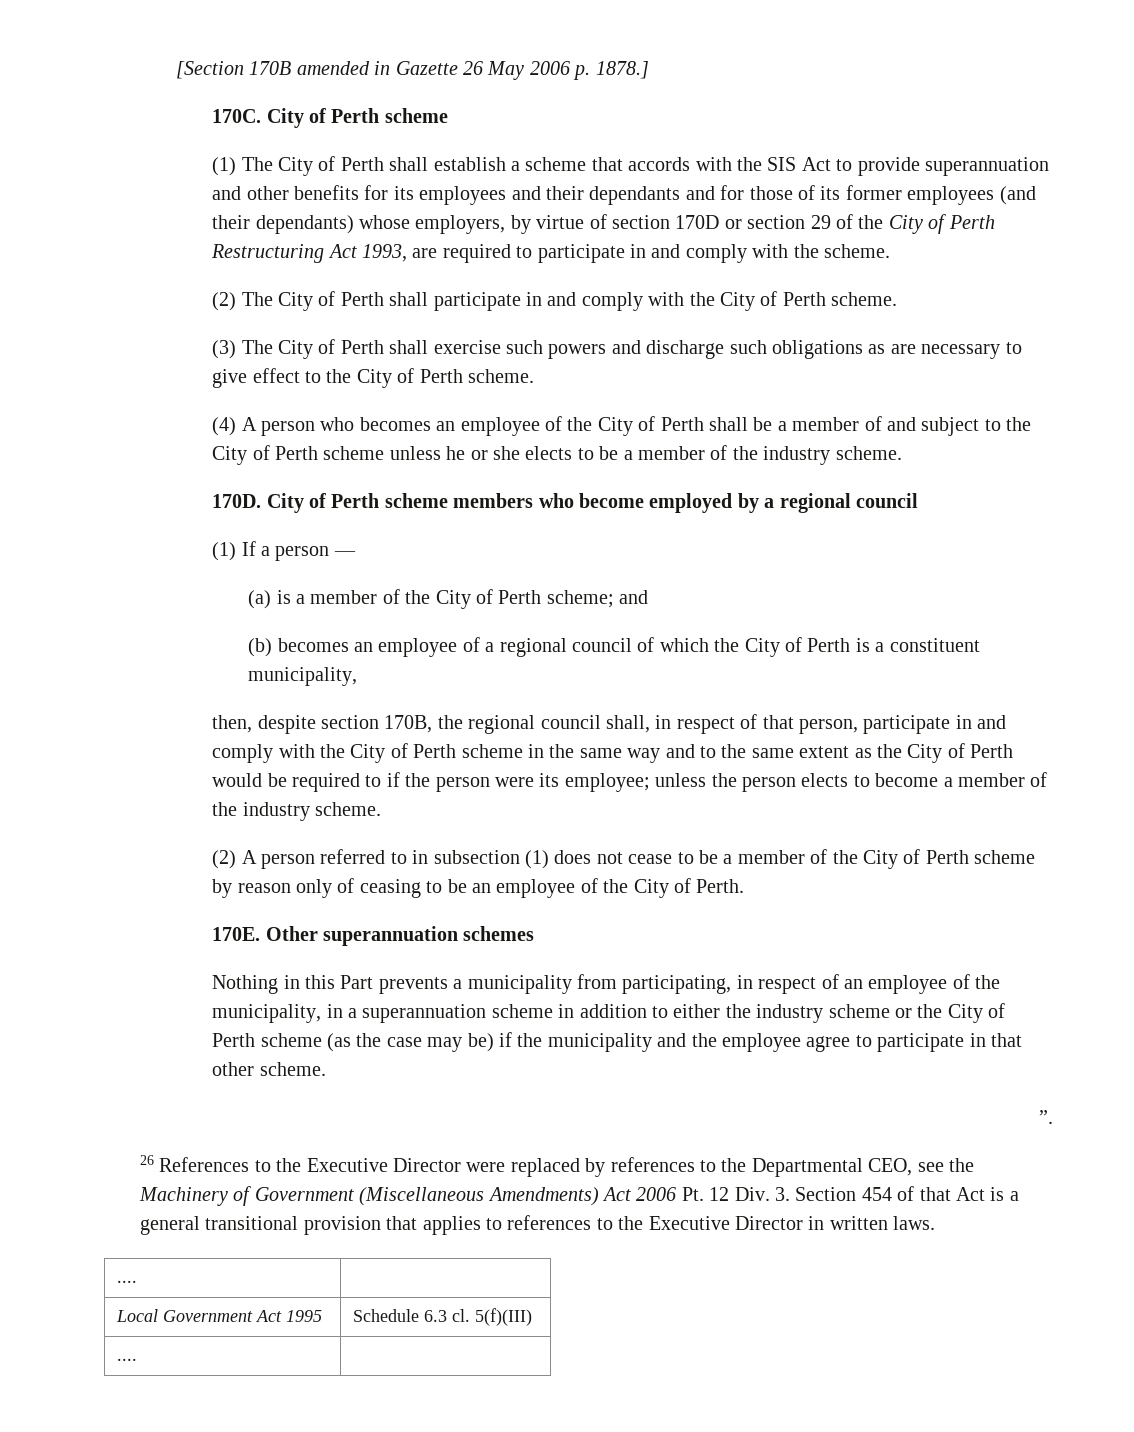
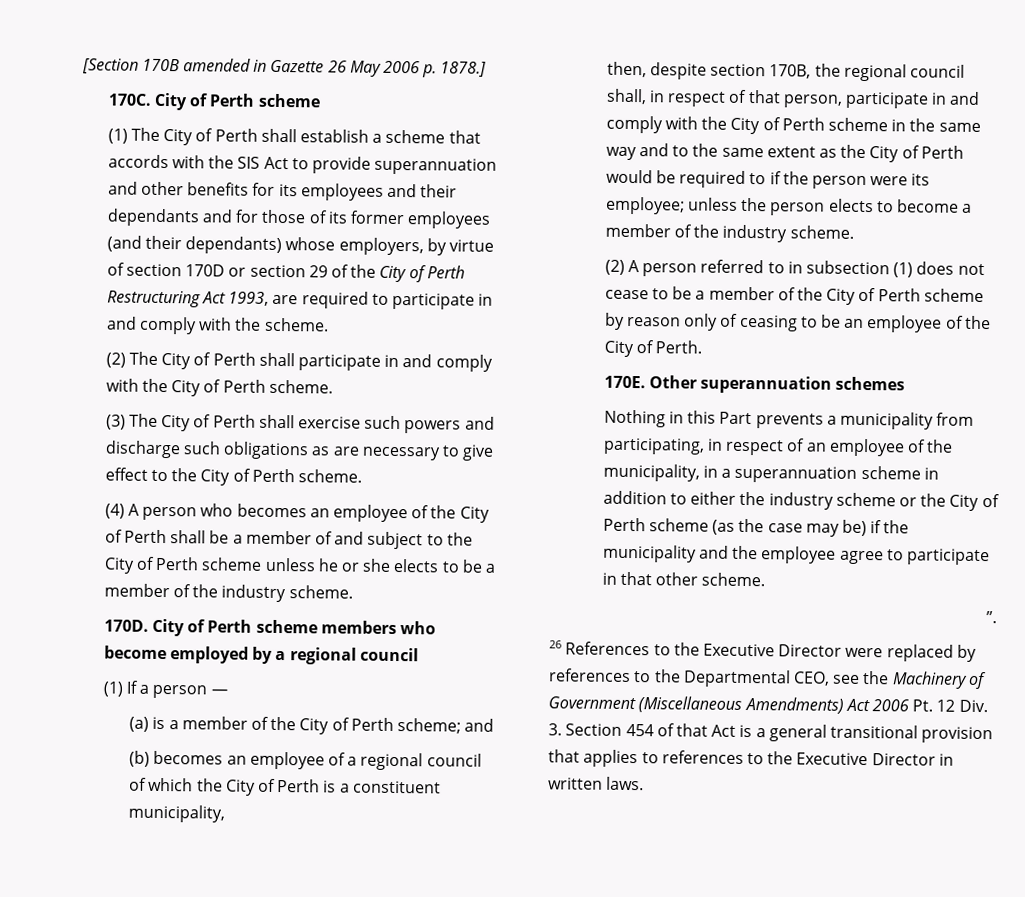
  26 References to the Executive Director were replaced by references to the Departmental CEO, see the Machinery of Government (Miscellaneous Amendments) Act 2006 Pt. 12 Div. 3. Section 454 of that Act is a general transitional provision that applies to references to the Executive Director in written laws.
- .... |
- Local Government Act 1995 | Schedule 6.3 cl. 5(f)(III)
- .... |

